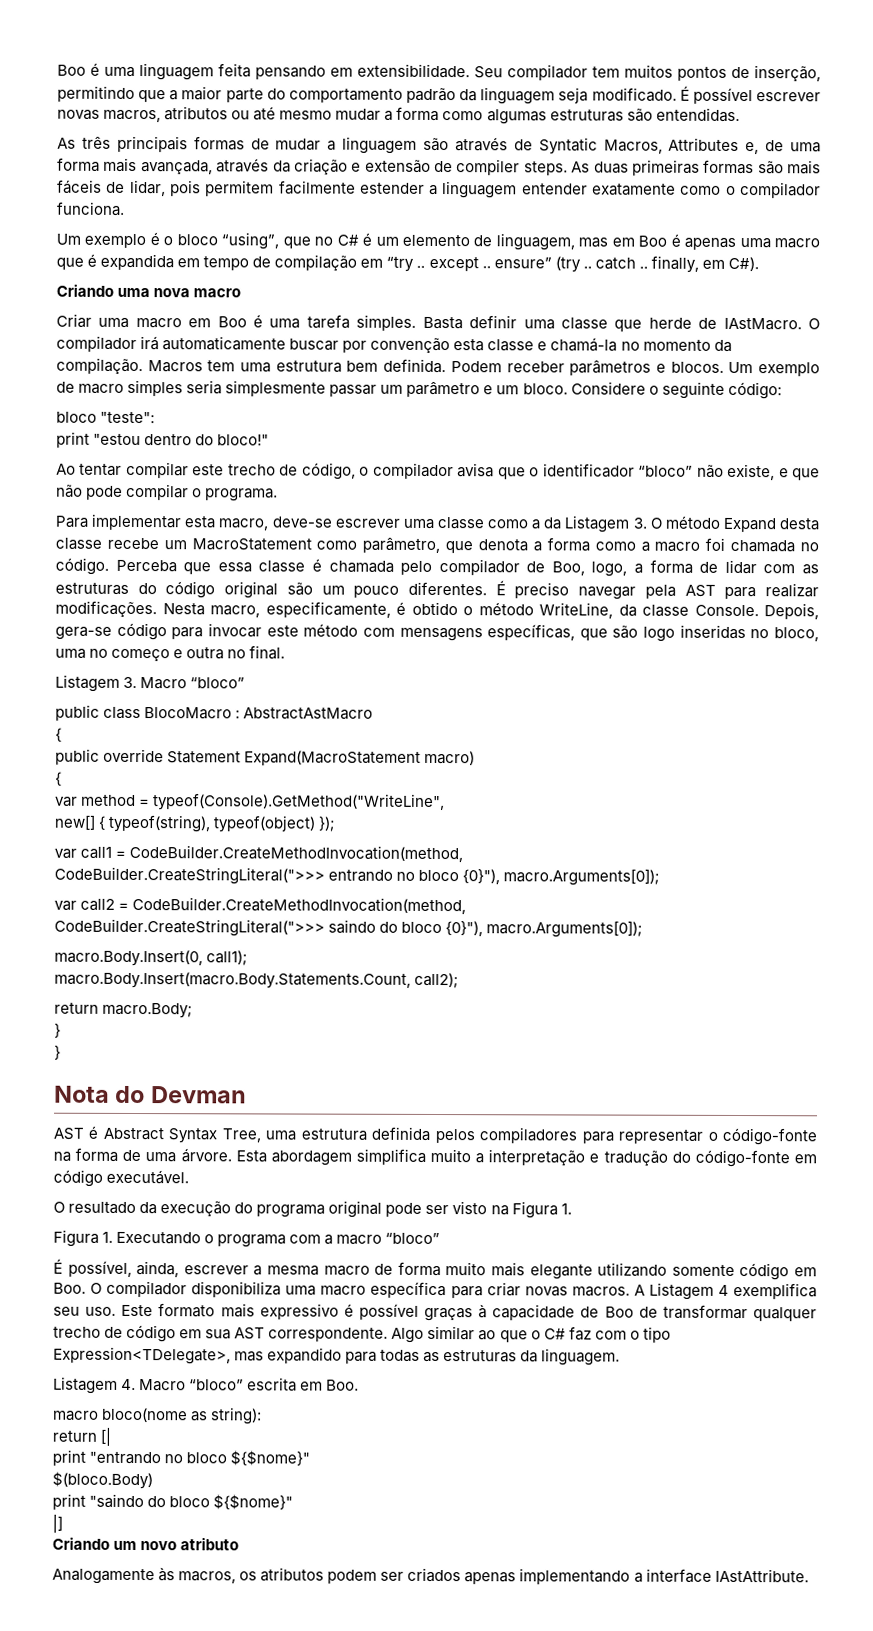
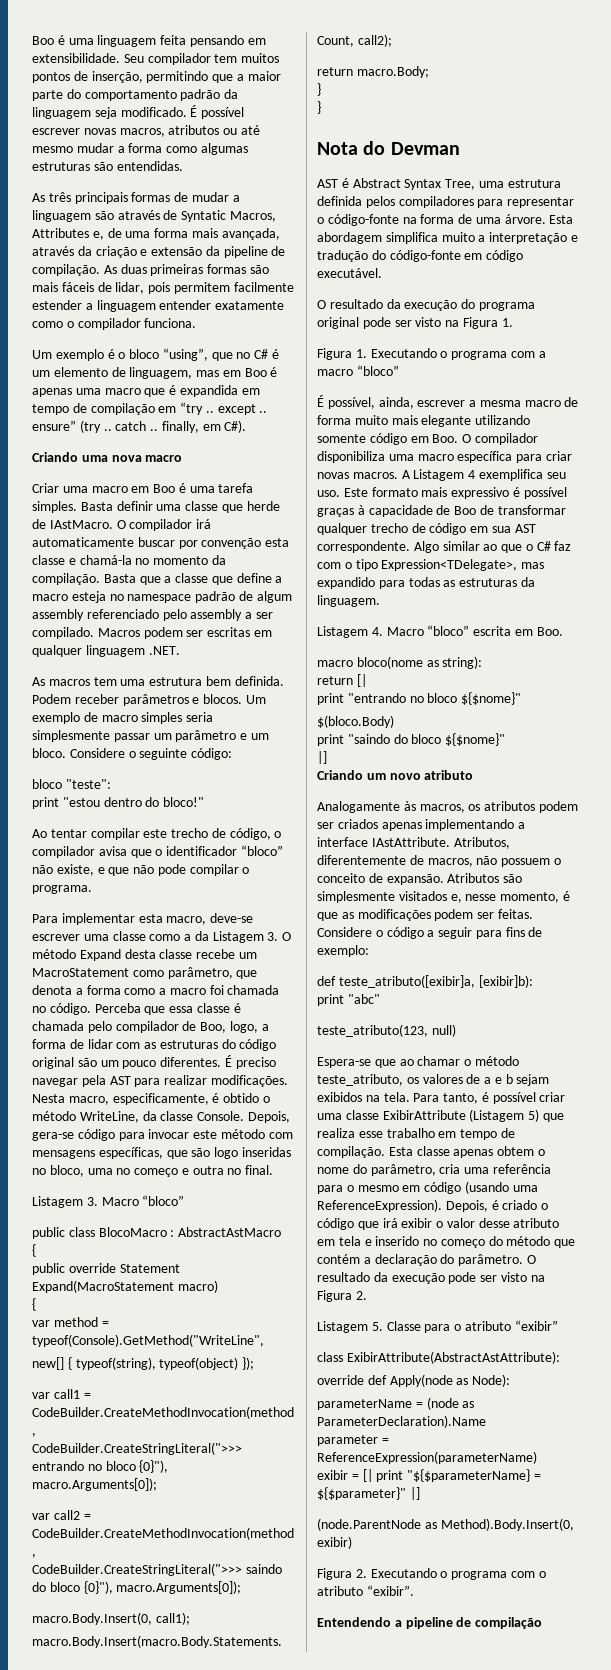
- As três principais formas de mudar a linguagem são através de Syntatic Macros, Attributes e, de uma forma mais avançada, através da criação e extensão de compiler steps.
+ As três principais formas de mudar a linguagem são através de Syntatic Macros, Attributes e, de uma forma mais avançada, através da criação e extensão da pipeline de compilação.
- Macros tem uma estrutura bem definida.
+ Basta que a classe que define a macro esteja no namespace padrão de algum assembly referenciado pelo assembly a ser compilado. Macros podem ser escritas em qualquer linguagem .NET.
+ As macros tem uma estrutura bem definida.
+ Atributos, diferentemente de macros, não possuem o conceito de expansão. Atributos são simplesmente visitados e, nesse momento, é que as modificações podem ser feitas. Considere o código a seguir para fins de exemplo:
+ def teste_atributo([exibir]a, [exibir]b):
+ print "abc"
+ teste_atributo(123, null)
+ Espera-se que ao chamar o método teste_atributo, os valores de a e b sejam exibidos na tela. Para tanto, é possível criar uma classe ExibirAttribute (Listagem 5) que realiza esse trabalho em tempo de compilação. Esta classe apenas obtem o nome do parâmetro, cria uma referência para o mesmo em código (usando uma ReferenceExpression). Depois, é criado o código que irá exibir o valor desse atributo em tela e inserido no começo do método que contém a declaração do parâmetro. O resultado da execução pode ser visto na Figura 2.
+ Listagem 5. Classe para o atributo “exibir”
+ class ExibirAttribute(AbstractAstAttribute):
+ override def Apply(node as Node):
+ parameterName = (node as ParameterDeclaration).Name
+ parameter = ReferenceExpression(parameterName)
+ exibir = [| print "${$parameterName} = ${$parameter}" |]
+ (node.ParentNode as Method).Body.Insert(0, exibir)
+ Figura 2. Executando o programa com o atributo “exibir”.
+ Entendendo a pipeline de compilação

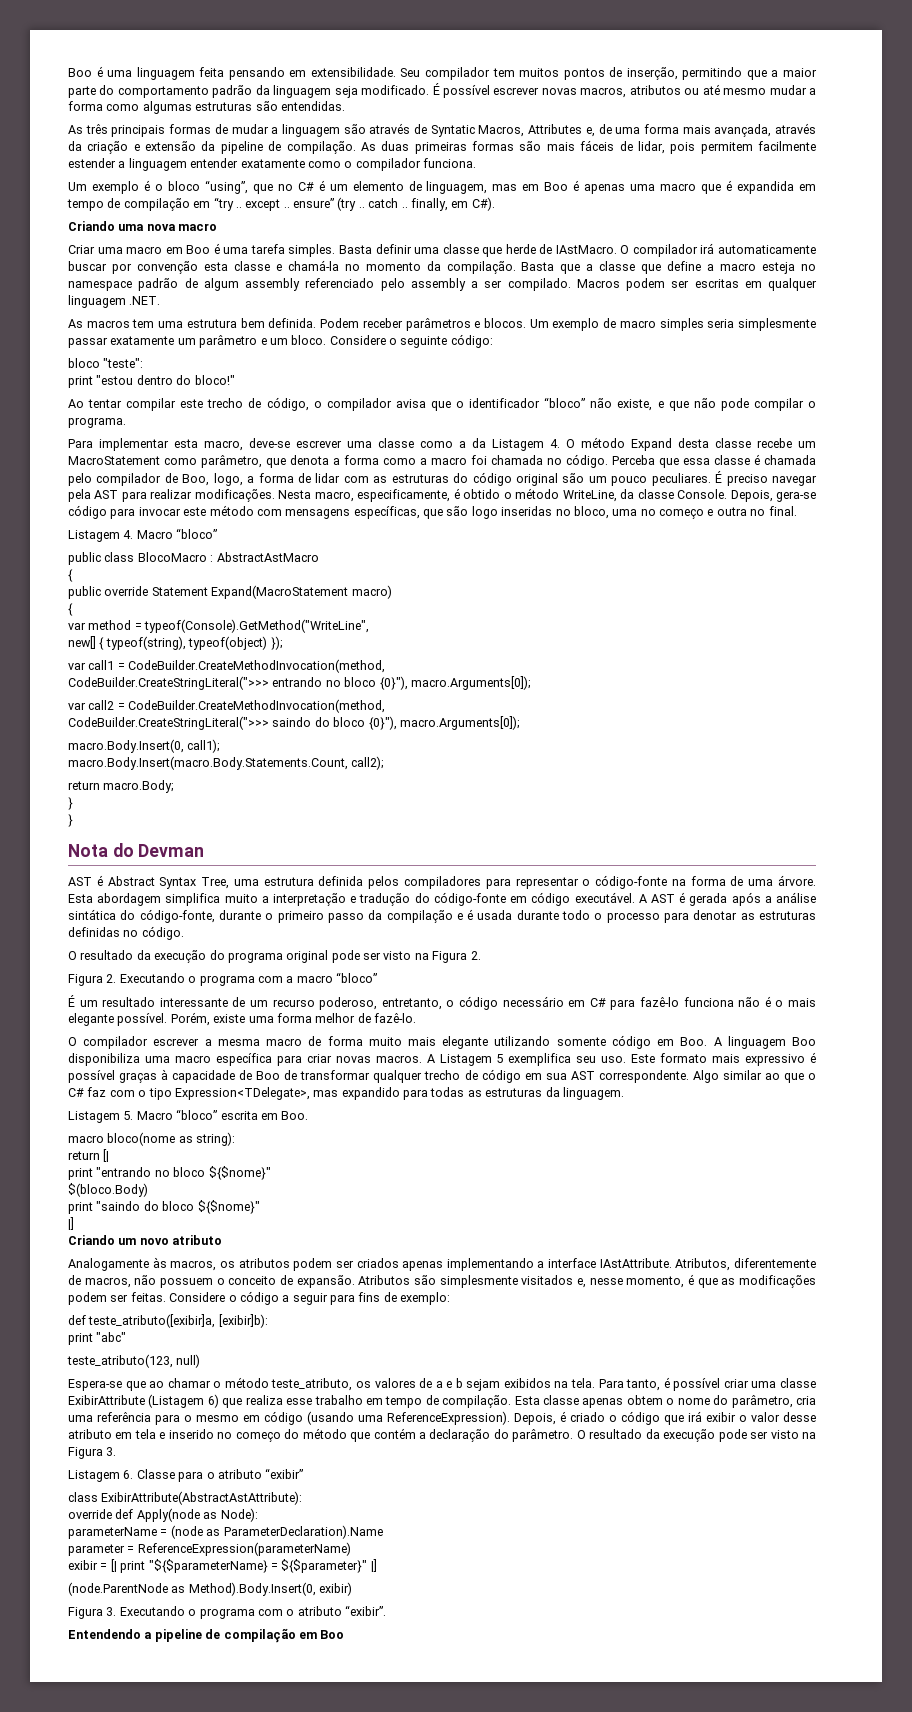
- Um exemplo de macro simples seria simplesmente passar um parâmetro e um bloco.
+ Um exemplo de macro simples seria simplesmente passar exatamente um parâmetro e um bloco.
- Para implementar esta macro, deve-se escrever uma classe como a da Listagem 3. O método Expand desta classe recebe um MacroStatement como parâmetro, que denota a forma como a macro foi chamada no código.
+ Para implementar esta macro, deve-se escrever uma classe como a da Listagem 4. O método Expand desta classe recebe um MacroStatement como parâmetro, que denota a forma como a macro foi chamada no código.
- Perceba que essa classe é chamada pelo compilador de Boo, logo, a forma de lidar com as estruturas do código original são um pouco diferentes.
+ Perceba que essa classe é chamada pelo compilador de Boo, logo, a forma de lidar com as estruturas do código original são um pouco peculiares.
- Listagem 3. Macro “bloco”
+ Listagem 4. Macro “bloco”
+ A AST é gerada após a análise sintática do código-fonte, durante o primeiro passo da compilação e é usada durante todo o processo para denotar as estruturas definidas no código.
- O resultado da execução do programa original pode ser visto na Figura 1.
- Figura 1. Executando o programa com a macro “bloco”
+ O resultado da execução do programa original pode ser visto na Figura 2.
+ Figura 2. Executando o programa com a macro “bloco”
- É possível, ainda, escrever a mesma macro de forma muito mais elegante utilizando somente código em Boo. O compilador disponibiliza uma macro específica para criar novas macros.
+ É um resultado interessante de um recurso poderoso, entretanto, o código necessário em C# para fazê-lo funciona não é o mais elegante possível. Porém, existe uma forma melhor de fazê-lo.
+ O compilador escrever a mesma macro de forma muito mais elegante utilizando somente código em Boo. A linguagem Boo disponibiliza uma macro específica para criar novas macros.
- A Listagem 4 exemplifica seu uso.
+ A Listagem 5 exemplifica seu uso.
- Listagem 4. Macro “bloco” escrita em Boo.
+ Listagem 5. Macro “bloco” escrita em Boo.
- Para tanto, é possível criar uma classe ExibirAttribute (Listagem 5) que realiza esse trabalho em tempo de compilação.
+ Para tanto, é possível criar uma classe ExibirAttribute (Listagem 6) que realiza esse trabalho em tempo de compilação.
- O resultado da execução pode ser visto na Figura 2.
- Listagem 5. Classe para o atributo “exibir”
+ O resultado da execução pode ser visto na Figura 3.
+ Listagem 6. Classe para o atributo “exibir”
- Figura 2. Executando o programa com o atributo “exibir”.
+ Figura 3. Executando o programa com o atributo “exibir”.
- Entendendo a pipeline de compilação
+ Entendendo a pipeline de compilação em Boo

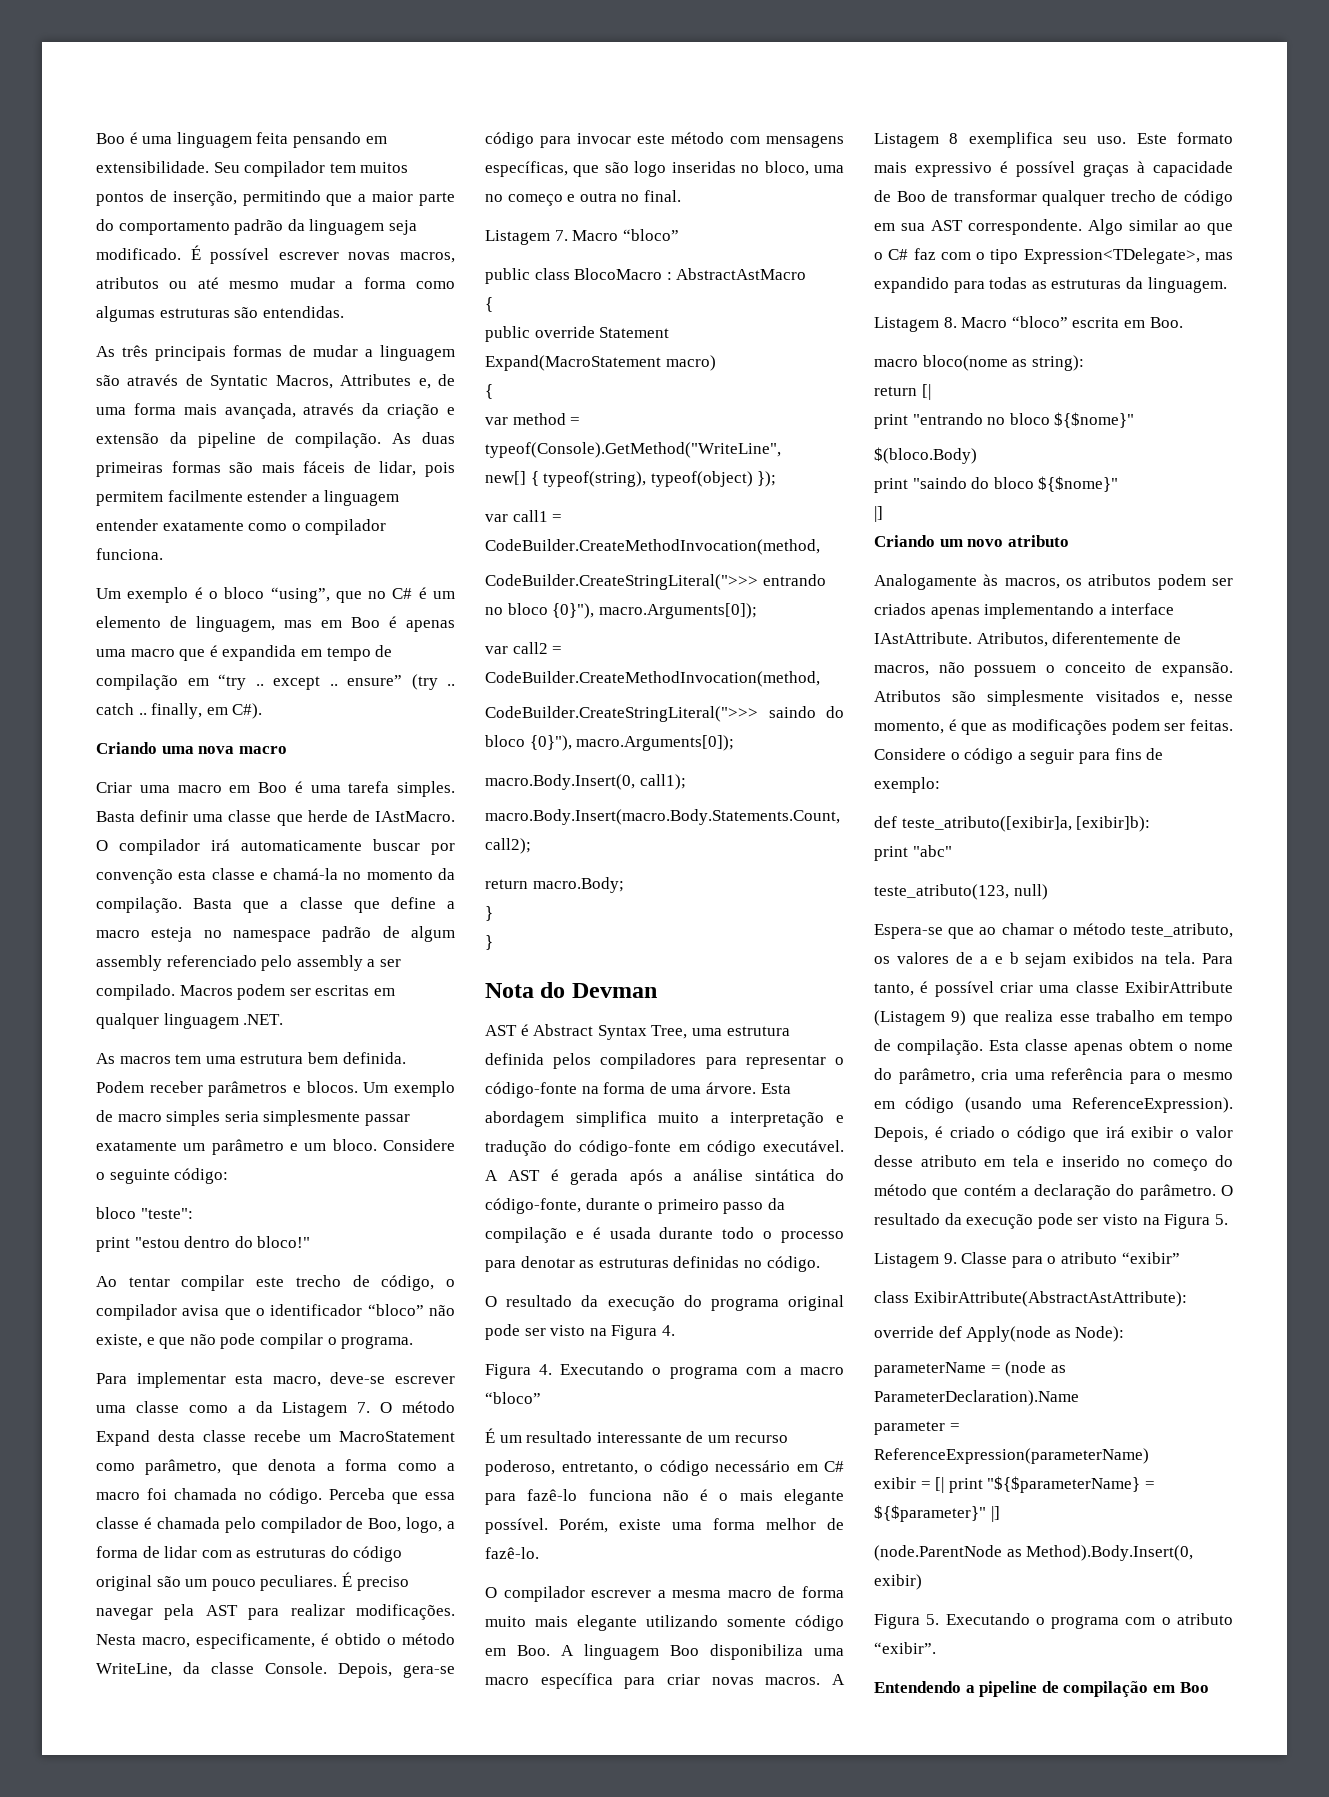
- Para implementar esta macro, deve-se escrever uma classe como a da Listagem 4. O método Expand desta classe recebe um MacroStatement como parâmetro, que denota a forma como a macro foi chamada no código.
+ Para implementar esta macro, deve-se escrever uma classe como a da Listagem 7. O método Expand desta classe recebe um MacroStatement como parâmetro, que denota a forma como a macro foi chamada no código.
- Listagem 4. Macro “bloco”
+ Listagem 7. Macro “bloco”
- O resultado da execução do programa original pode ser visto na Figura 2.
- Figura 2. Executando o programa com a macro “bloco”
+ O resultado da execução do programa original pode ser visto na Figura 4.
+ Figura 4. Executando o programa com a macro “bloco”
- A Listagem 5 exemplifica seu uso.
+ A Listagem 8 exemplifica seu uso.
- Listagem 5. Macro “bloco” escrita em Boo.
+ Listagem 8. Macro “bloco” escrita em Boo.
- Para tanto, é possível criar uma classe ExibirAttribute (Listagem 6) que realiza esse trabalho em tempo de compilação.
+ Para tanto, é possível criar uma classe ExibirAttribute (Listagem 9) que realiza esse trabalho em tempo de compilação.
- O resultado da execução pode ser visto na Figura 3.
- Listagem 6. Classe para o atributo “exibir”
+ O resultado da execução pode ser visto na Figura 5.
+ Listagem 9. Classe para o atributo “exibir”
- Figura 3. Executando o programa com o atributo “exibir”.
+ Figura 5. Executando o programa com o atributo “exibir”.

